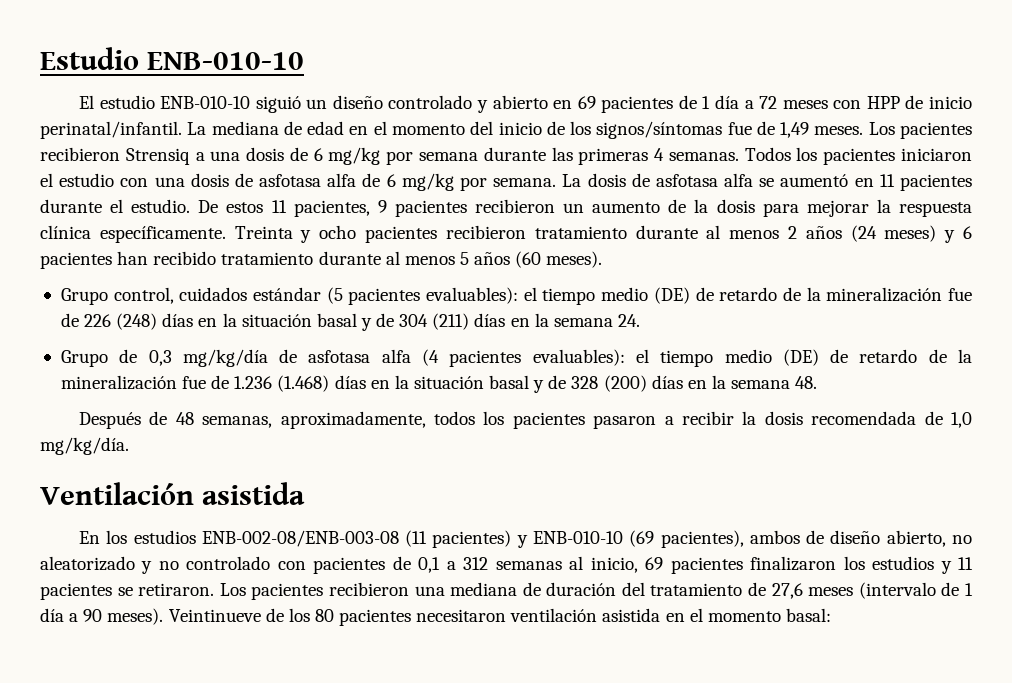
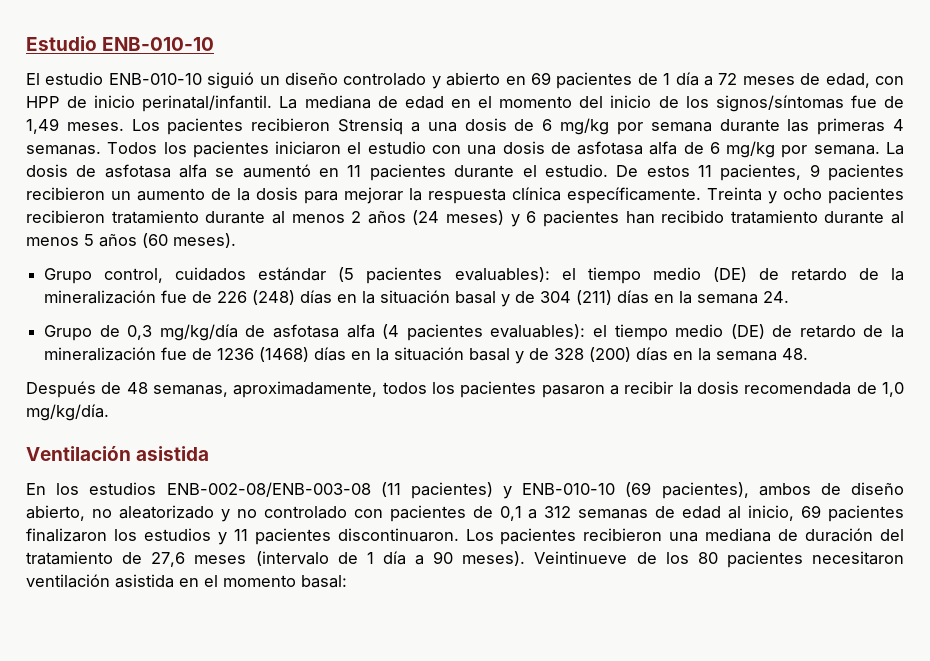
- El estudio ENB-010-10 siguió un diseño controlado y abierto en 69 pacientes de 1 día a 72 meses con HPP de inicio perinatal/infantil.
+ El estudio ENB-010-10 siguió un diseño controlado y abierto en 69 pacientes de 1 día a 72 meses de edad, con HPP de inicio perinatal/infantil.
- Grupo de 0,3 mg/kg/día de asfotasa alfa (4 pacientes evaluables): el tiempo medio (DE) de retardo de la mineralización fue de 1.236 (1.468) días en la situación basal y de 328 (200) días en la semana 48.
+ Grupo de 0,3 mg/kg/día de asfotasa alfa (4 pacientes evaluables): el tiempo medio (DE) de retardo de la mineralización fue de 1236 (1468) días en la situación basal y de 328 (200) días en la semana 48.
- En los estudios ENB-002-08/ENB-003-08 (11 pacientes) y ENB-010-10 (69 pacientes), ambos de diseño abierto, no aleatorizado y no controlado con pacientes de 0,1 a 312 semanas al inicio, 69 pacientes finalizaron los estudios y 11 pacientes se retiraron.
+ En los estudios ENB-002-08/ENB-003-08 (11 pacientes) y ENB-010-10 (69 pacientes), ambos de diseño abierto, no aleatorizado y no controlado con pacientes de 0,1 a 312 semanas de edad al inicio, 69 pacientes finalizaron los estudios y 11 pacientes discontinuaron.

